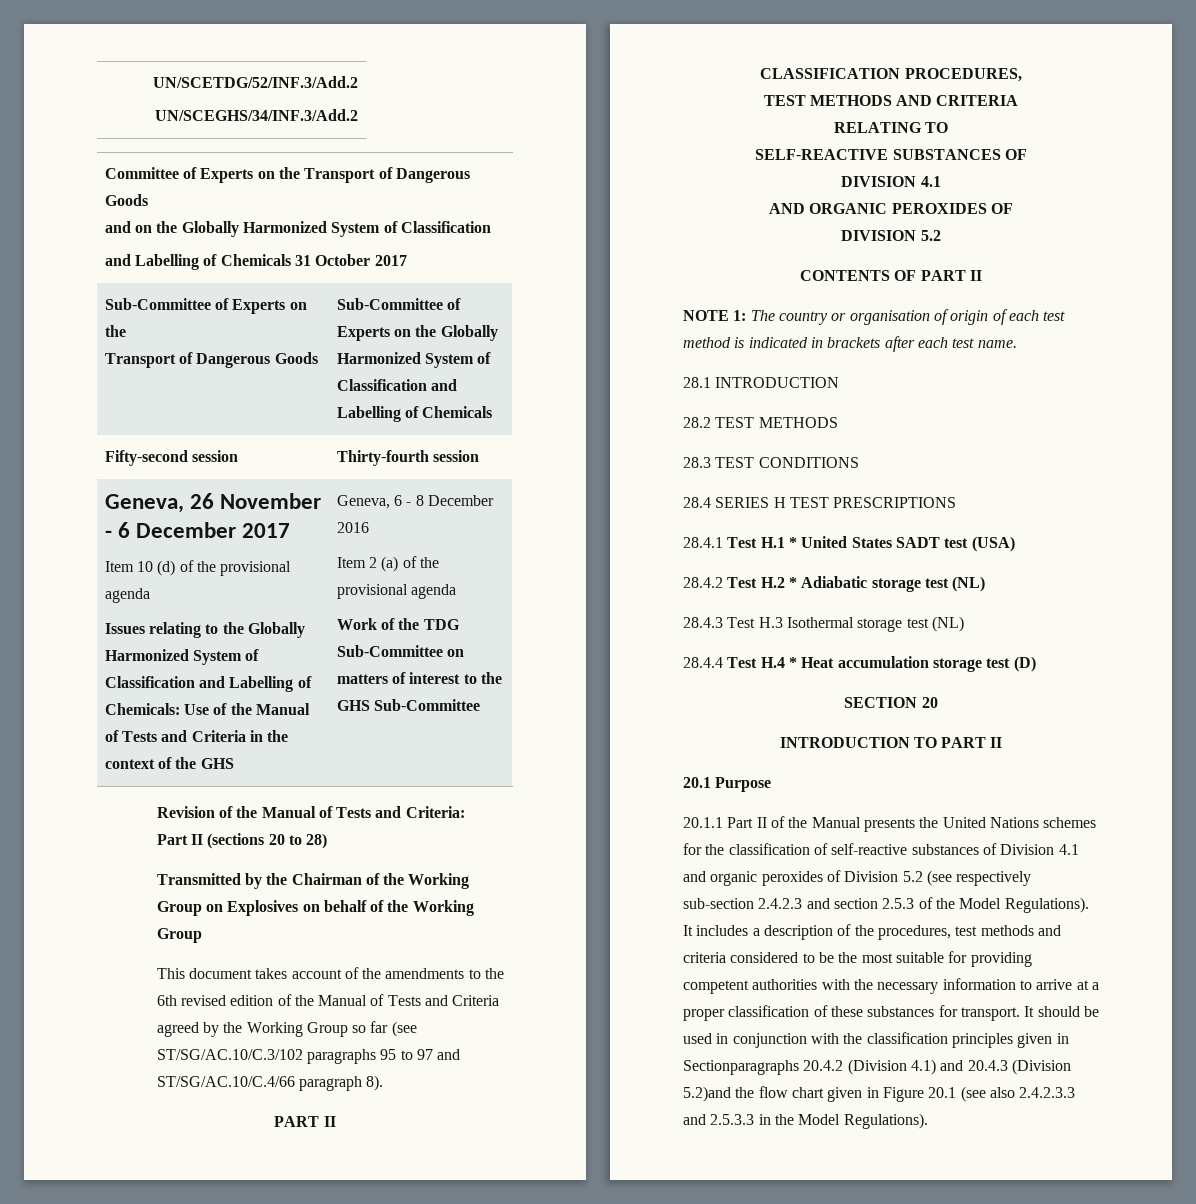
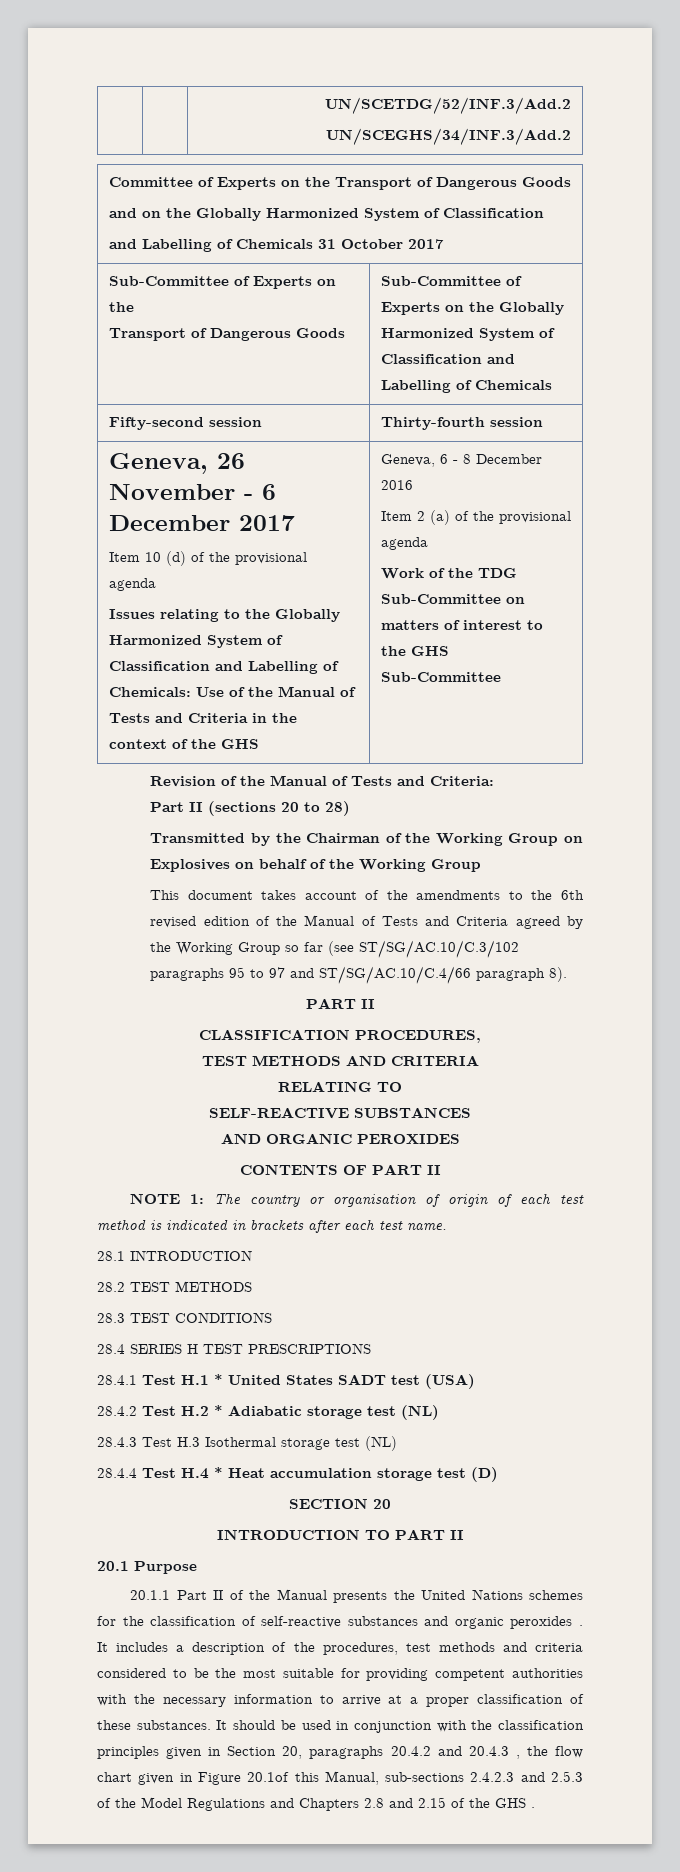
- SELF-REACTIVE SUBSTANCES OF
- DIVISION 4.1
+ SELF-REACTIVE SUBSTANCES
- AND ORGANIC PEROXIDES OF
- DIVISION 5.2
+ AND ORGANIC PEROXIDES
- 20.1.1 Part II of the Manual presents the United Nations schemes for the classification of self-reactive substances of Division 4.1 and organic peroxides of Division 5.2 (see respectively sub-section 2.4.2.3 and section 2.5.3 of the Model Regulations).
+ 20.1.1 Part II of the Manual presents the United Nations schemes for the classification of self-reactive substances and organic peroxides .
- It includes a description of the procedures, test methods and criteria considered to be the most suitable for providing competent authorities with the necessary information to arrive at a proper classification of these substances for transport.
+ It includes a description of the procedures, test methods and criteria considered to be the most suitable for providing competent authorities with the necessary information to arrive at a proper classification of these substances.
- It should be used in conjunction with the classification principles given in Sectionparagraphs 20.4.2 (Division 4.1) and 20.4.3 (Division 5.2)and the flow chart given in Figure 20.1 (see also 2.4.2.3.3 and 2.5.3.3 in the Model Regulations).
+ It should be used in conjunction with the classification principles given in Section 20, paragraphs 20.4.2 and 20.4.3 , the flow chart given in Figure 20.1of this Manual, sub-sections 2.4.2.3 and 2.5.3 of the Model Regulations and Chapters 2.8 and 2.15 of the GHS .

